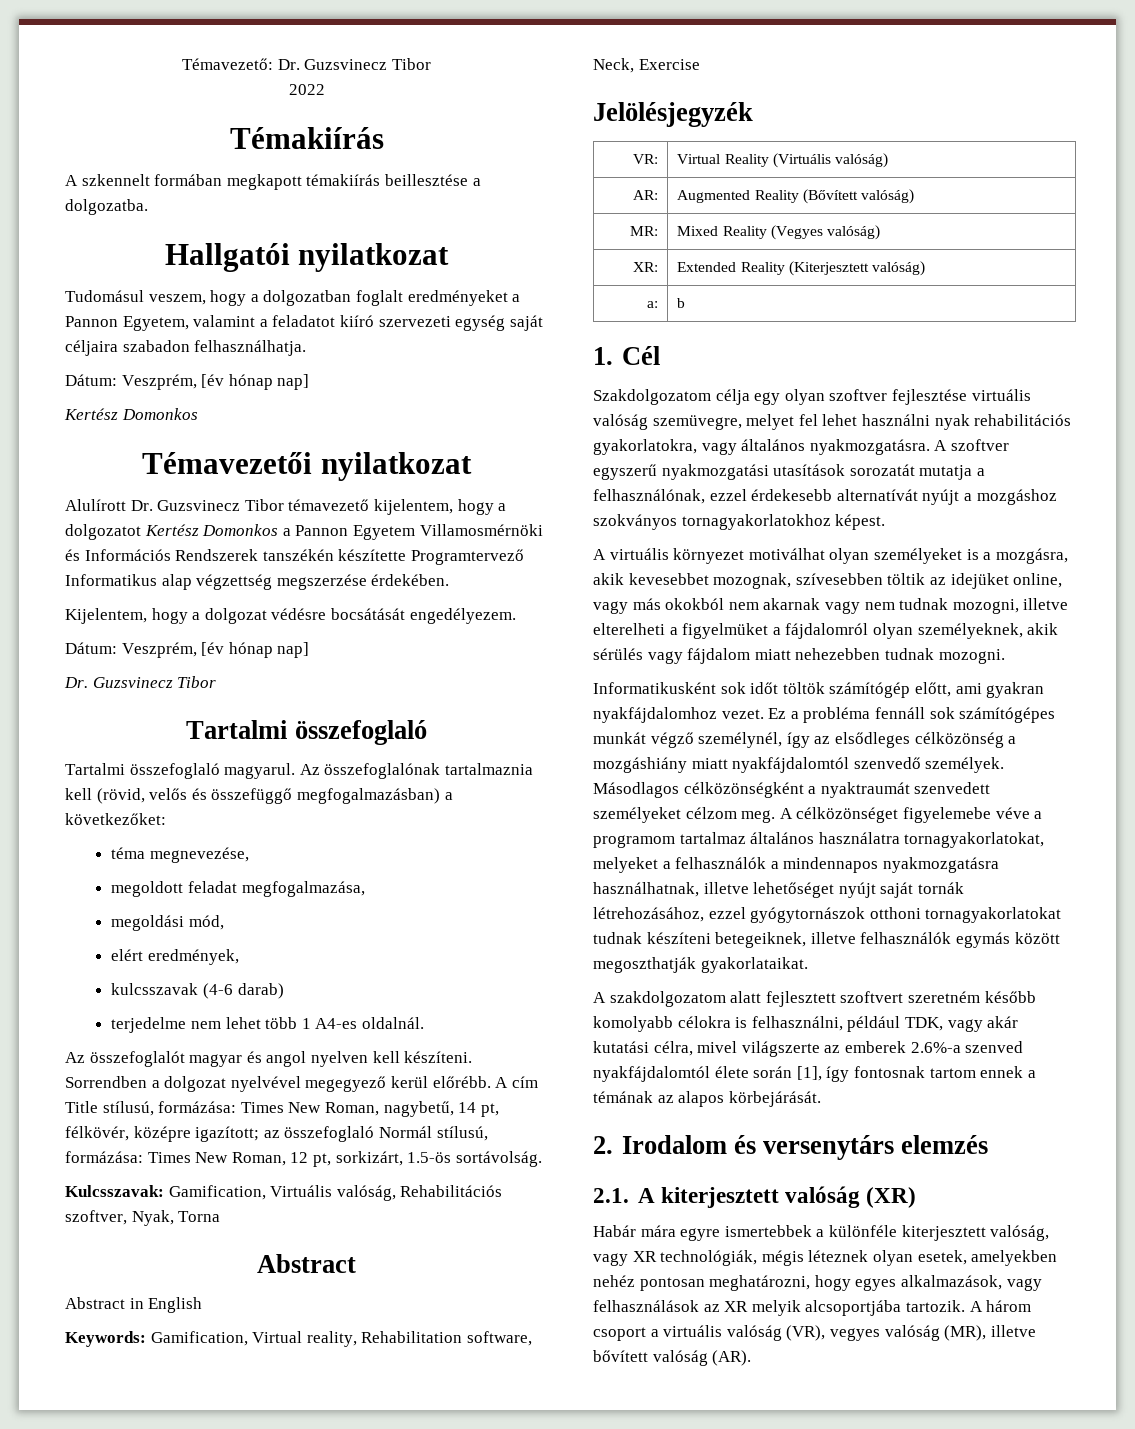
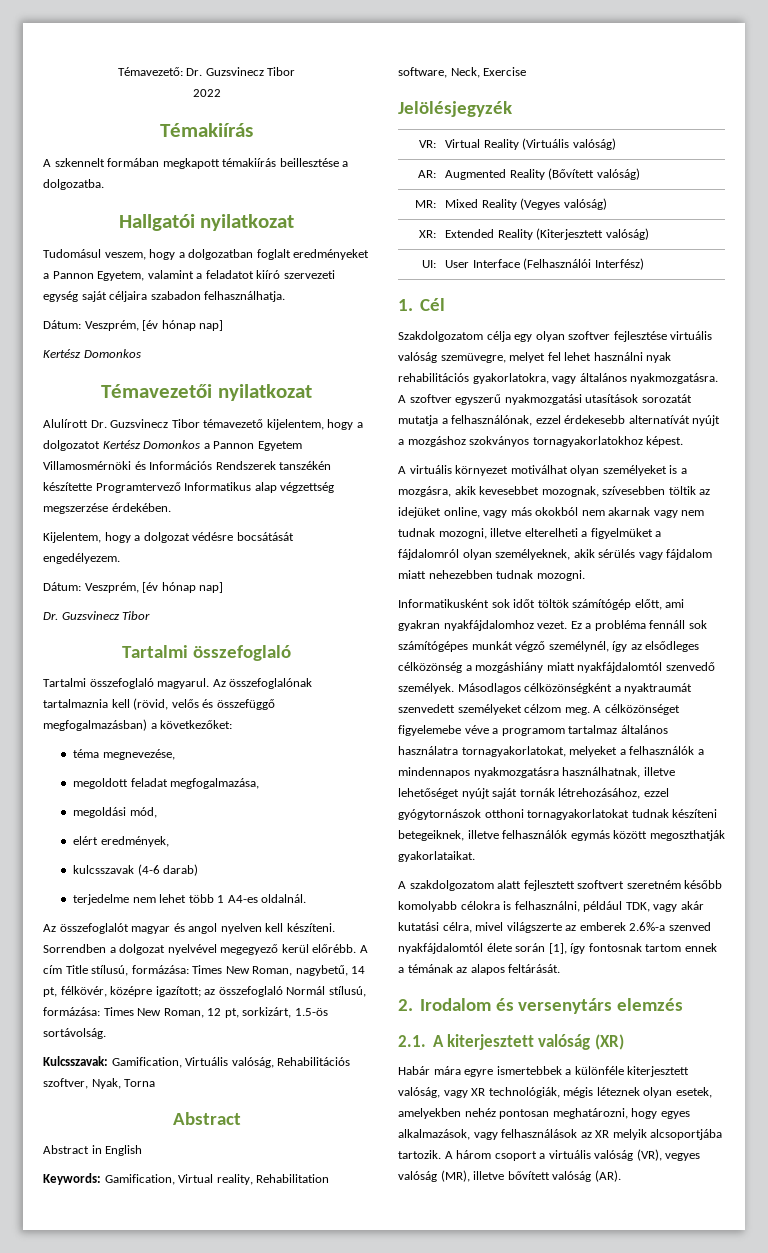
- a: | b
+ UI: | User Interface (Felhasználói Interfész)
- A szakdolgozatom alatt fejlesztett szoftvert szeretném később komolyabb célokra is felhasználni, például TDK, vagy akár kutatási célra, mivel világszerte az emberek 2.6%-a szenved nyakfájdalomtól élete során [1], így fontosnak tartom ennek a témának az alapos körbejárását.
+ A szakdolgozatom alatt fejlesztett szoftvert szeretném később komolyabb célokra is felhasználni, például TDK, vagy akár kutatási célra, mivel világszerte az emberek 2.6%-a szenved nyakfájdalomtól élete során [1], így fontosnak tartom ennek a témának az alapos feltárását.

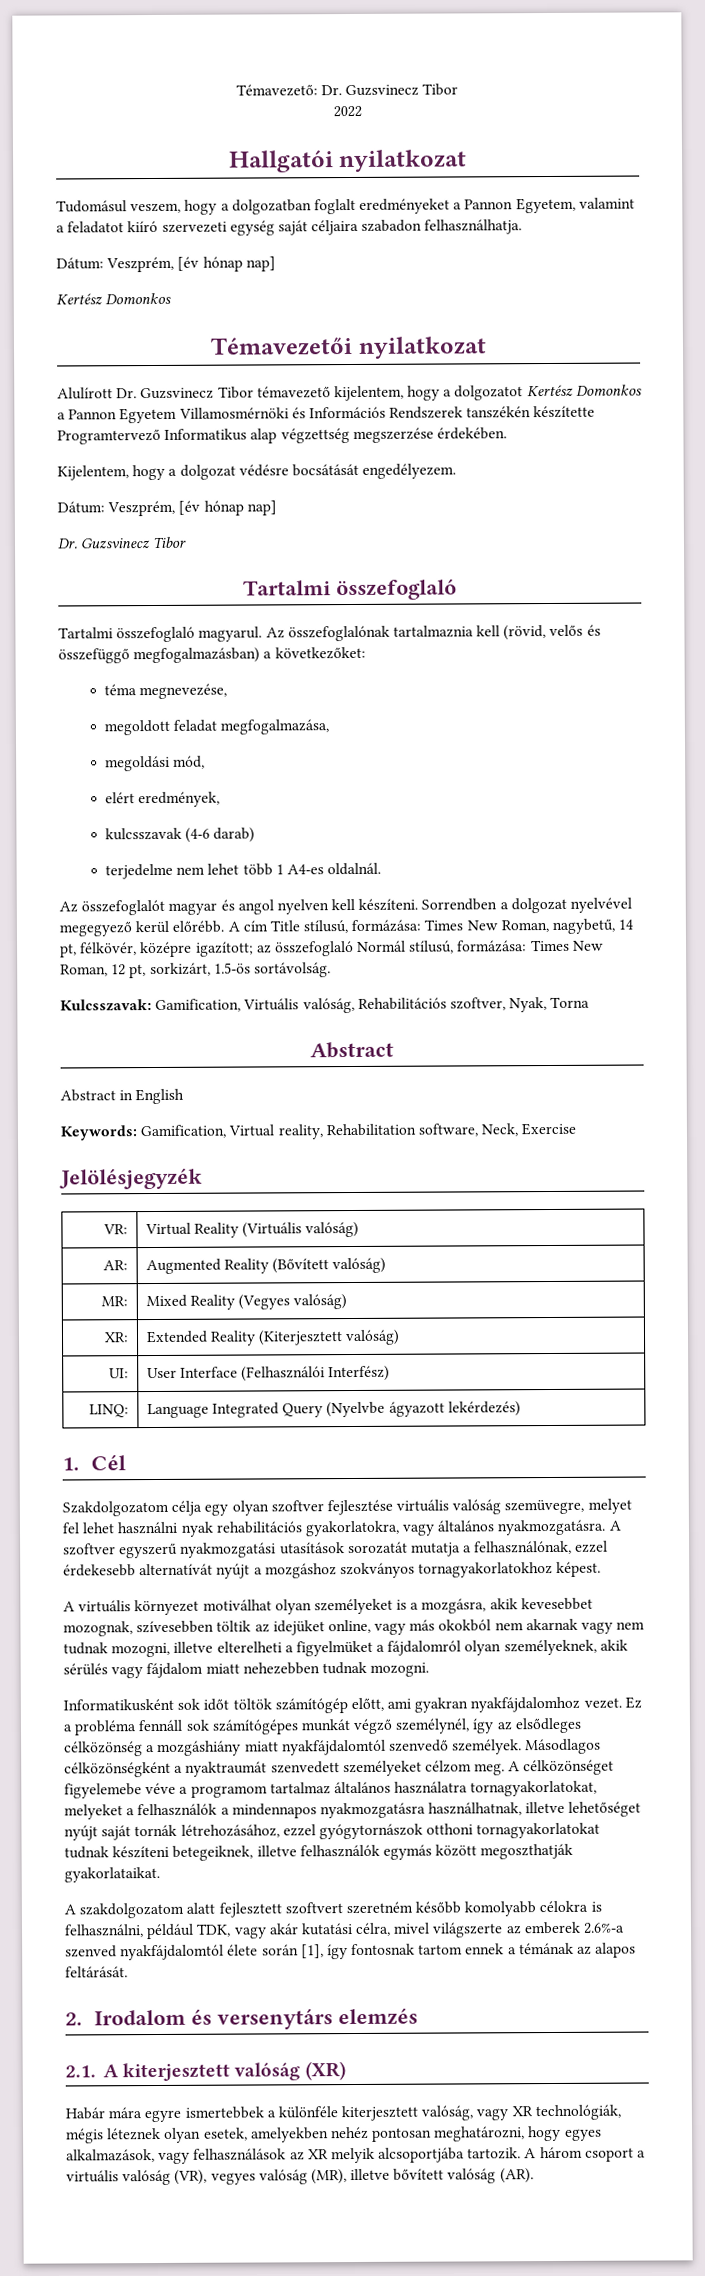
- Témakiírás
- A szkennelt formában megkapott témakiírás beillesztése a dolgozatba.
+ LINQ: | Language Integrated Query (Nyelvbe ágyazott lekérdezés)

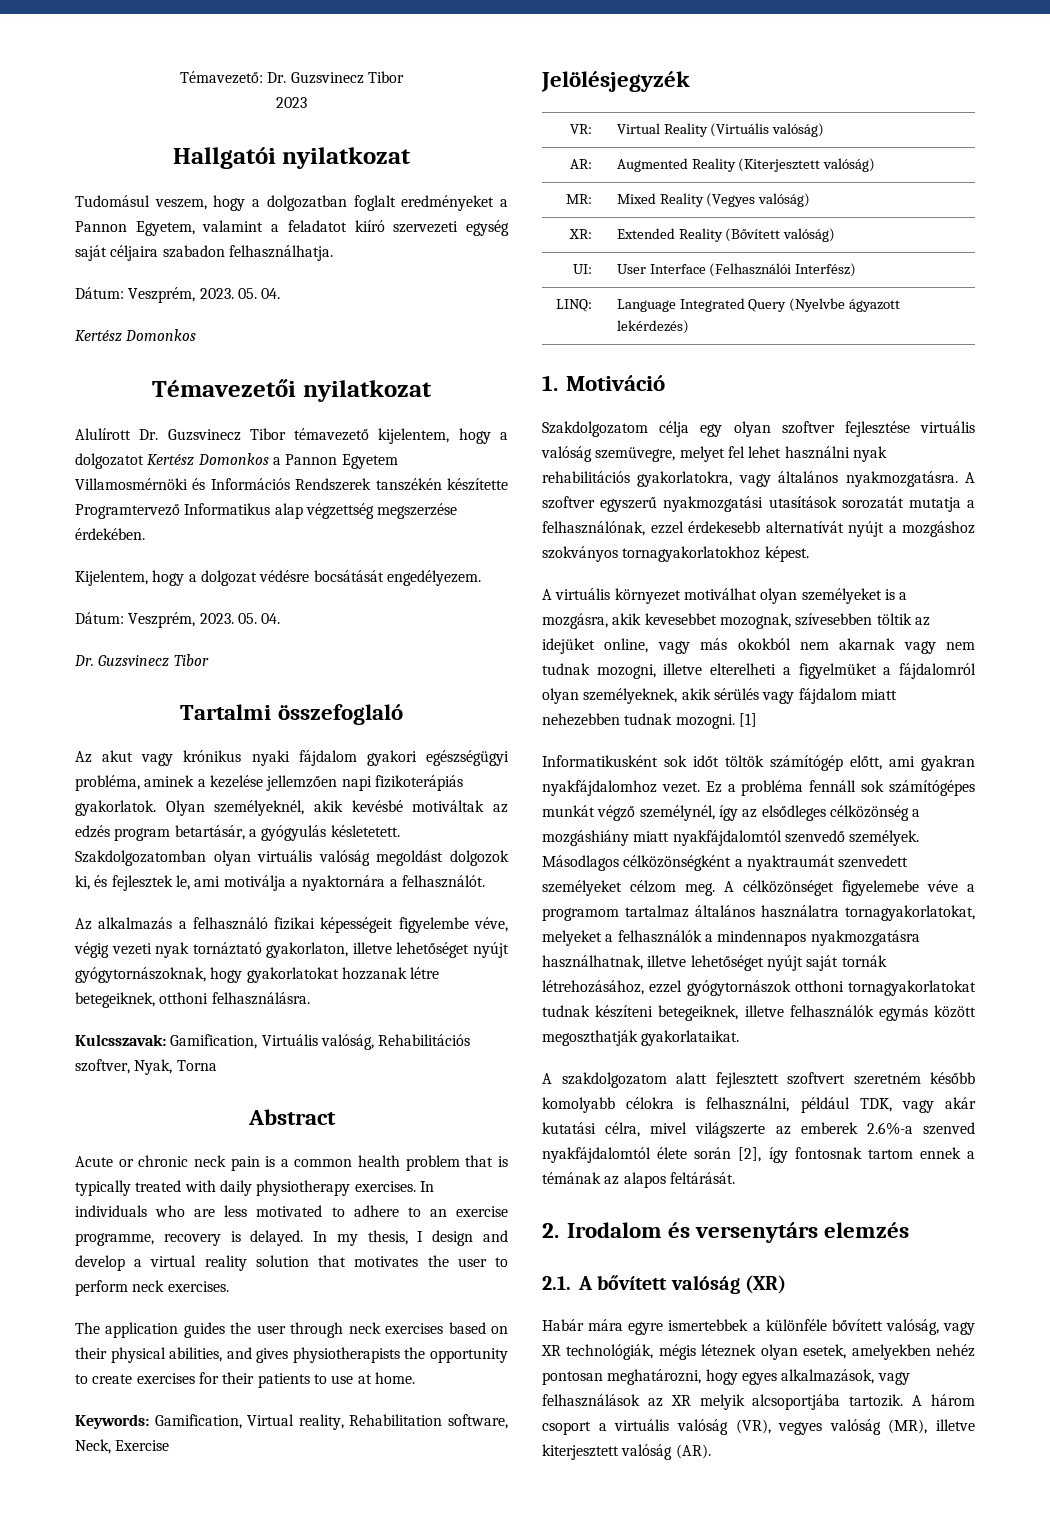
- 2022
+ 2023
  Tudomásul veszem, hogy a dolgozatban foglalt eredményeket a Pannon Egyetem, valamint a feladatot kiíró szervezeti egység saját céljaira szabadon felhasználhatja.
- Dátum: Veszprém, [év hónap nap]
+ Dátum: Veszprém, 2023. 05. 04.
  Kijelentem, hogy a dolgozat védésre bocsátását engedélyezem.
- Dátum: Veszprém, [év hónap nap]
+ Dátum: Veszprém, 2023. 05. 04.
- Tartalmi összefoglaló magyarul. Az összefoglalónak tartalmaznia kell (rövid, velős és összefüggő megfogalmazásban) a következőket:
- téma megnevezése,
- megoldott feladat megfogalmazása,
- megoldási mód,
- elért eredmények,
- kulcsszavak (4-6 darab)
- terjedelme nem lehet több 1 A4-es oldalnál.
- Az összefoglalót magyar és angol nyelven kell készíteni. Sorrendben a dolgozat nyelvével megegyező kerül előrébb. A cím Title stílusú, formázása: Times New Roman, nagybetű, 14 pt, félkövér, középre igazított; az összefoglaló Normál stílusú, formázása: Times New Roman, 12 pt, sorkizárt, 1.5-ös sortávolság.
+ Az akut vagy krónikus nyaki fájdalom gyakori egészségügyi probléma, aminek a kezelése jellemzően napi fizikoterápiás gyakorlatok. Olyan személyeknél, akik kevésbé motiváltak az edzés program betartásár, a gyógyulás késletetett. Szakdolgozatomban olyan virtuális valóság megoldást dolgozok ki, és fejlesztek le, ami motiválja a nyaktornára a felhasználót.
+ Az alkalmazás a felhasználó fizikai képességeit figyelembe véve, végig vezeti nyak tornáztató gyakorlaton, illetve lehetőséget nyújt gyógytornászoknak, hogy gyakorlatokat hozzanak létre betegeiknek, otthoni felhasználásra.
- Abstract in English
+ Acute or chronic neck pain is a common health problem that is typically treated with daily physiotherapy exercises. In individuals who are less motivated to adhere to an exercise programme, recovery is delayed. In my thesis, I design and develop a virtual reality solution that motivates the user to perform neck exercises.
+ The application guides the user through neck exercises based on their physical abilities, and gives physiotherapists the opportunity to create exercises for their patients to use at home.
- AR: | Augmented Reality (Bővített valóság)
+ AR: | Augmented Reality (Kiterjesztett valóság)
- XR: | Extended Reality (Kiterjesztett valóság)
+ XR: | Extended Reality (Bővített valóság)
- 1. Cél
+ 1. Motiváció
+ [1]
- A szakdolgozatom alatt fejlesztett szoftvert szeretném később komolyabb célokra is felhasználni, például TDK, vagy akár kutatási célra, mivel világszerte az emberek 2.6%-a szenved nyakfájdalomtól élete során [1], így fontosnak tartom ennek a témának az alapos feltárását.
+ A szakdolgozatom alatt fejlesztett szoftvert szeretném később komolyabb célokra is felhasználni, például TDK, vagy akár kutatási célra, mivel világszerte az emberek 2.6%-a szenved nyakfájdalomtól élete során [2], így fontosnak tartom ennek a témának az alapos feltárását.
- 2.1. A kiterjesztett valóság (XR)
+ 2.1. A bővített valóság (XR)
- Habár mára egyre ismertebbek a különféle kiterjesztett valóság, vagy XR technológiák, mégis léteznek olyan esetek, amelyekben nehéz pontosan meghatározni, hogy egyes alkalmazások, vagy felhasználások az XR melyik alcsoportjába tartozik.
+ Habár mára egyre ismertebbek a különféle bővített valóság, vagy XR technológiák, mégis léteznek olyan esetek, amelyekben nehéz pontosan meghatározni, hogy egyes alkalmazások, vagy felhasználások az XR melyik alcsoportjába tartozik.
- A három csoport a virtuális valóság (VR), vegyes valóság (MR), illetve bővített valóság (AR).
+ A három csoport a virtuális valóság (VR), vegyes valóság (MR), illetve kiterjesztett valóság (AR).

